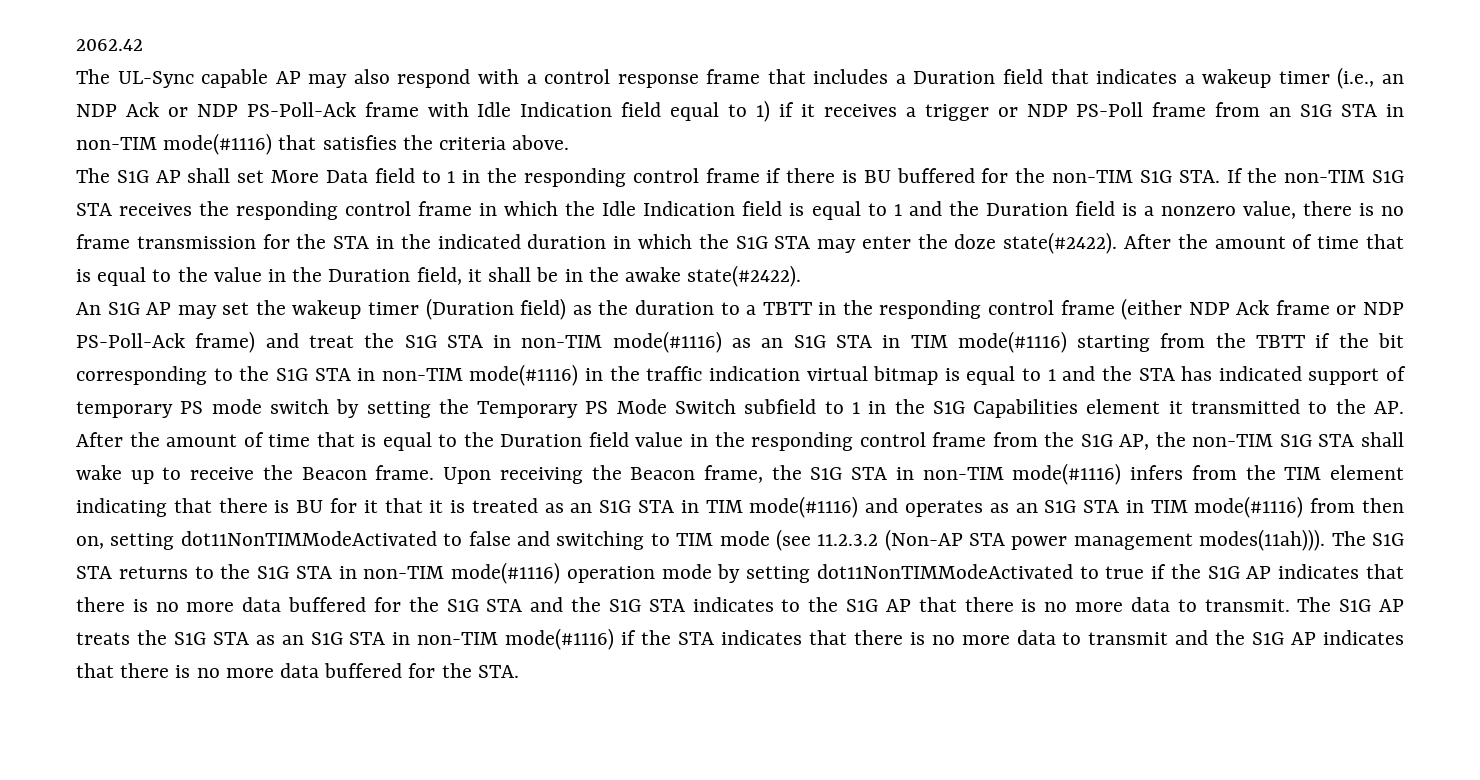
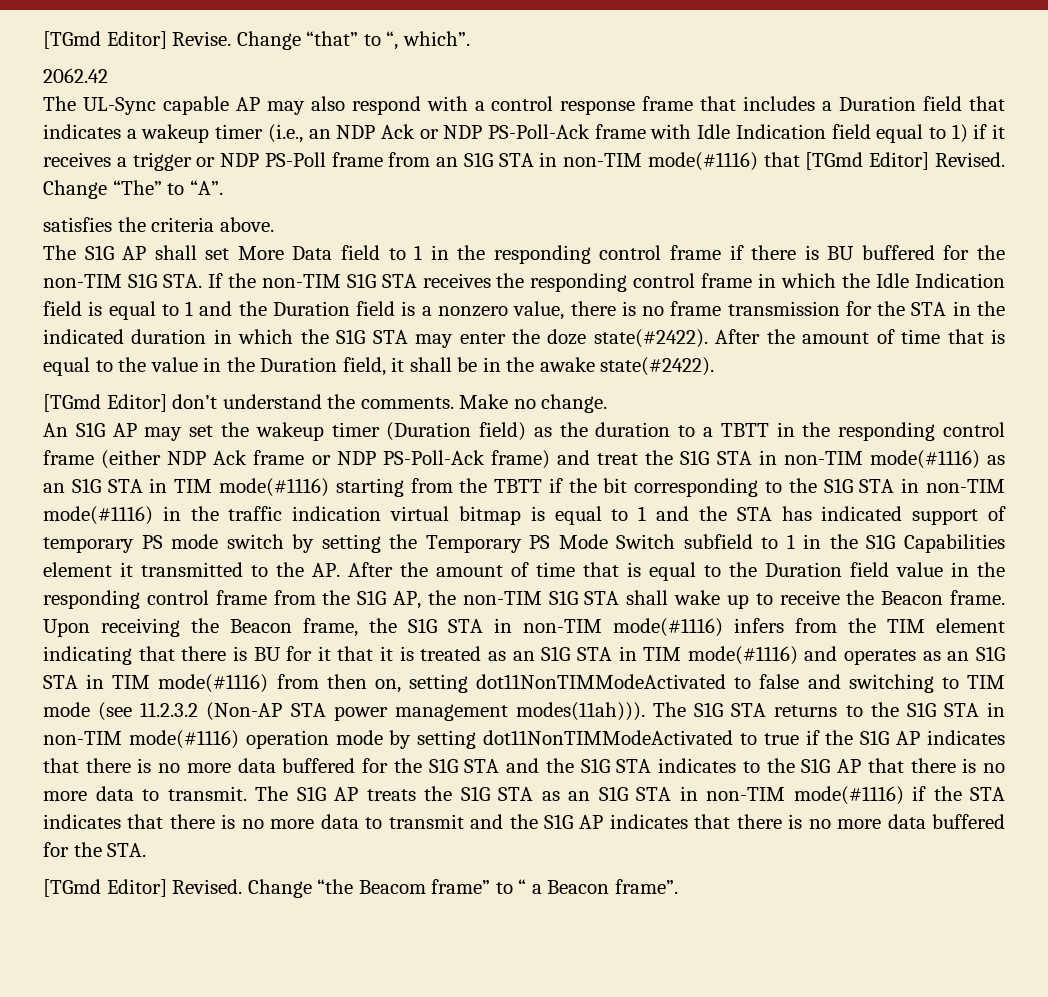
+ [TGmd Editor] Revise. Change “that” to “, which”.
- The UL-Sync capable AP may also respond with a control response frame that includes a Duration field that indicates a wakeup timer (i.e., an NDP Ack or NDP PS-Poll-Ack frame with Idle Indication field equal to 1) if it receives a trigger or NDP PS-Poll frame from an S1G STA in non-TIM mode(#1116) that satisfies the criteria above.
+ The UL-Sync capable AP may also respond with a control response frame that includes a Duration field that indicates a wakeup timer (i.e., an NDP Ack or NDP PS-Poll-Ack frame with Idle Indication field equal to 1) if it receives a trigger or NDP PS-Poll frame from an S1G STA in non-TIM mode(#1116) that [TGmd Editor] Revised. Change “The” to “A”.
+ satisfies the criteria above.
+ [TGmd Editor] don’t understand the comments. Make no change.
+ [TGmd Editor] Revised. Change “the Beacom frame” to “ a Beacon frame”.

